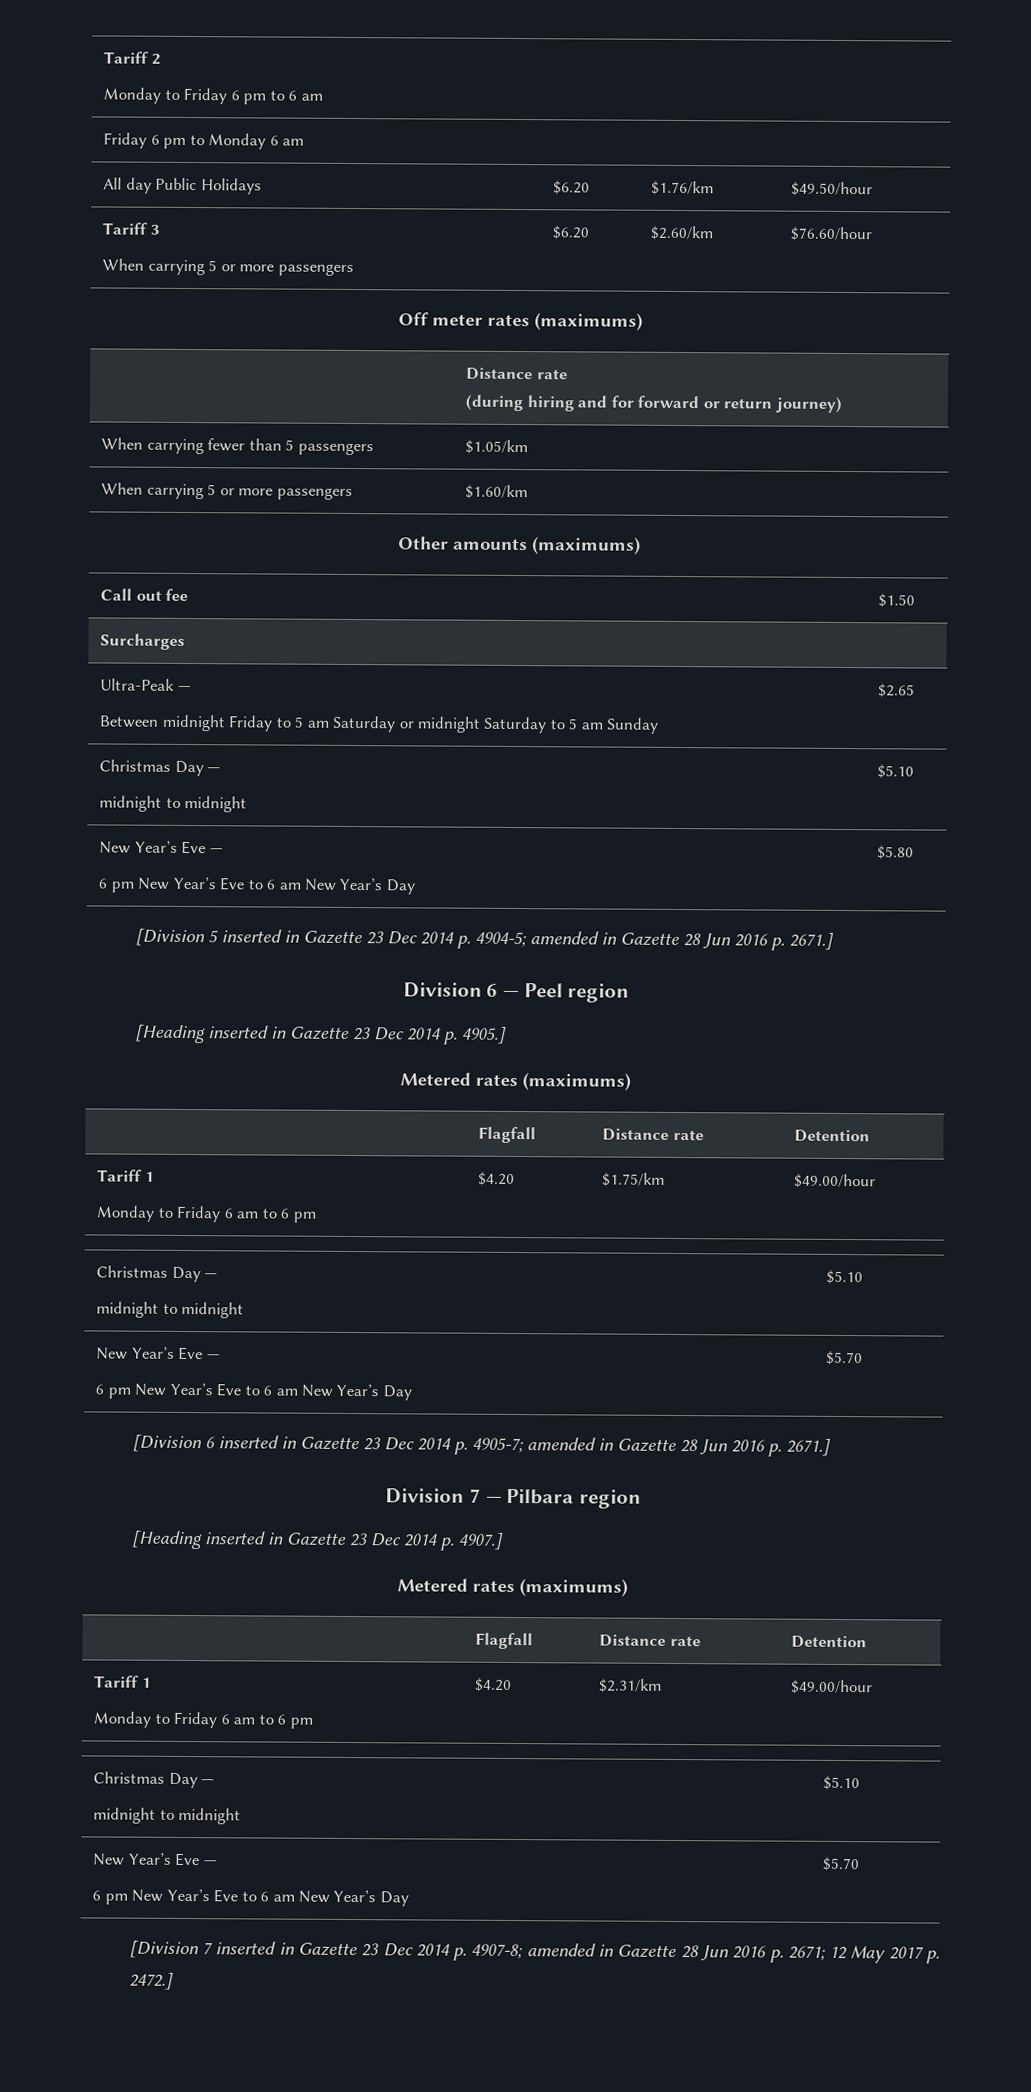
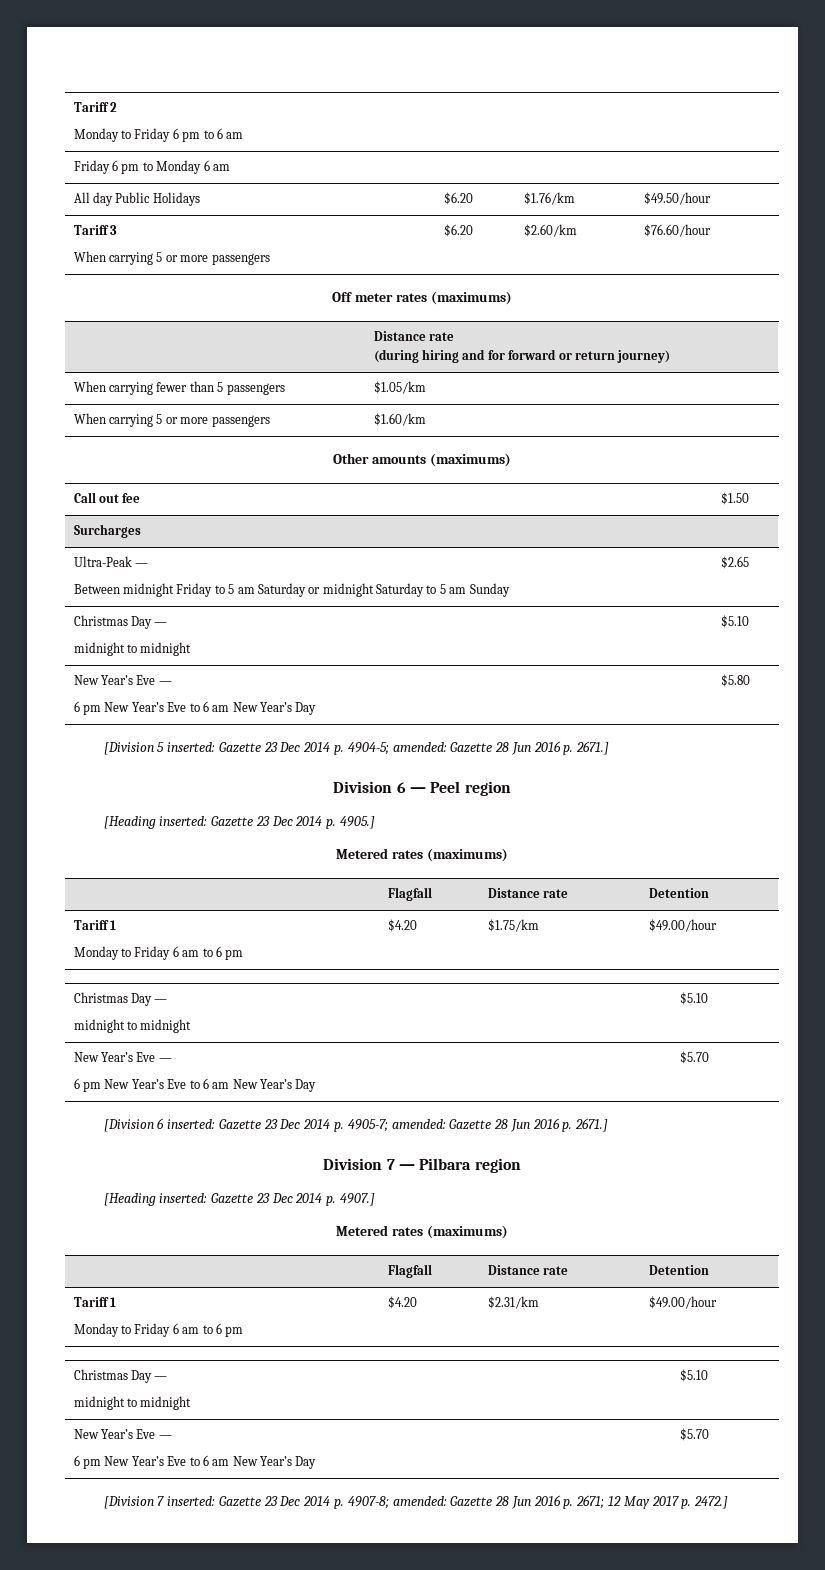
- [Division 5 inserted in Gazette 23 Dec 2014 p. 4904-5; amended in Gazette 28 Jun 2016 p. 2671.]
+ [Division 5 inserted: Gazette 23 Dec 2014 p. 4904-5; amended: Gazette 28 Jun 2016 p. 2671.]
- [Heading inserted in Gazette 23 Dec 2014 p. 4905.]
+ [Heading inserted: Gazette 23 Dec 2014 p. 4905.]
- [Division 6 inserted in Gazette 23 Dec 2014 p. 4905-7; amended in Gazette 28 Jun 2016 p. 2671.]
+ [Division 6 inserted: Gazette 23 Dec 2014 p. 4905-7; amended: Gazette 28 Jun 2016 p. 2671.]
- [Heading inserted in Gazette 23 Dec 2014 p. 4907.]
+ [Heading inserted: Gazette 23 Dec 2014 p. 4907.]
- [Division 7 inserted in Gazette 23 Dec 2014 p. 4907-8; amended in Gazette 28 Jun 2016 p. 2671; 12 May 2017 p. 2472.]
+ [Division 7 inserted: Gazette 23 Dec 2014 p. 4907-8; amended: Gazette 28 Jun 2016 p. 2671; 12 May 2017 p. 2472.]

